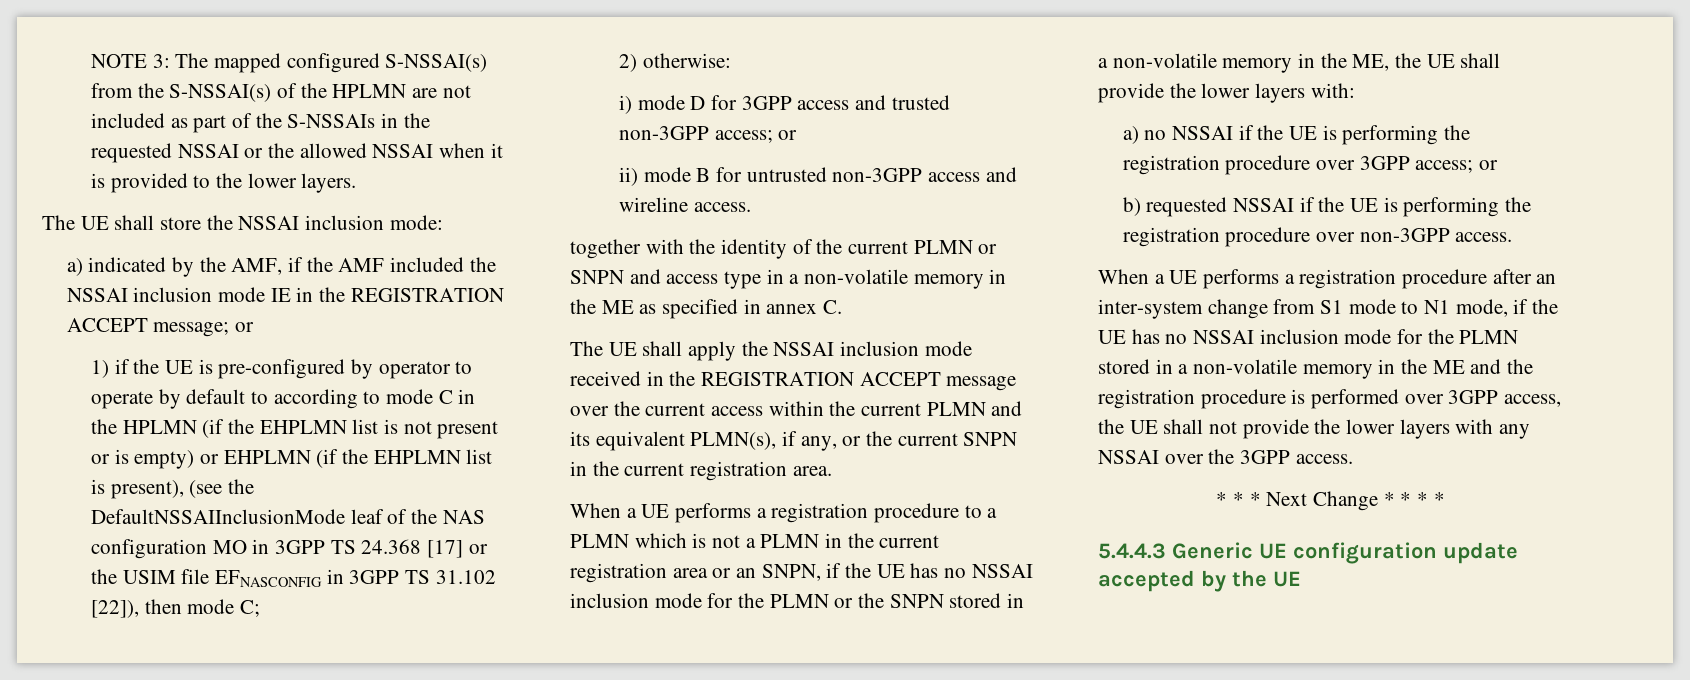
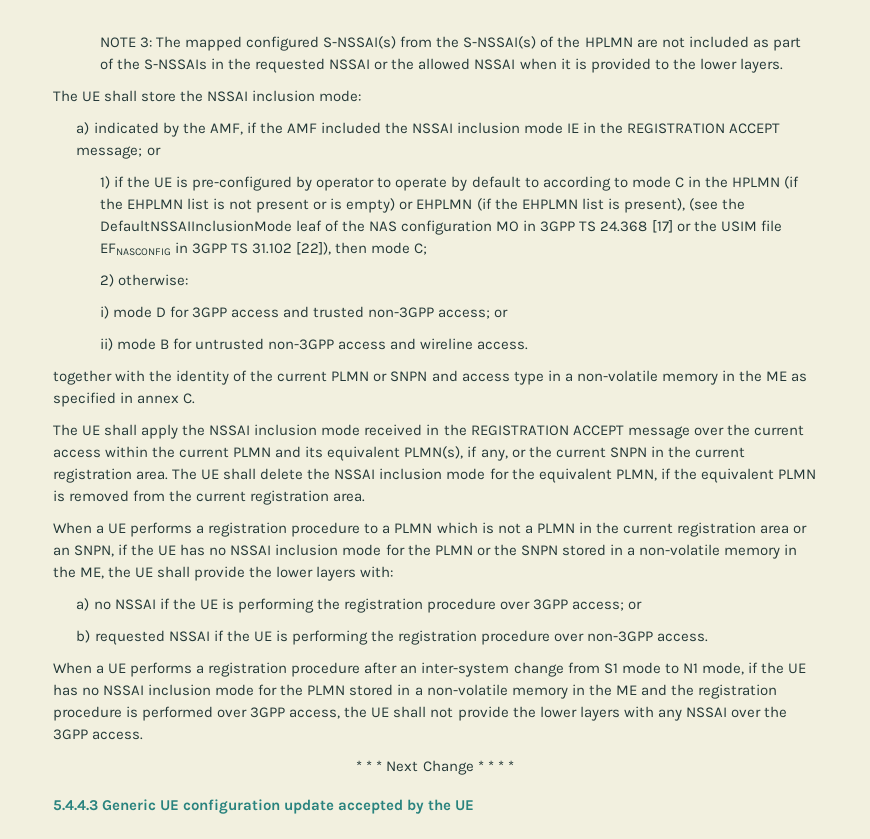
+ The UE shall delete the NSSAI inclusion mode for the equivalent PLMN, if the equivalent PLMN is removed from the current registration area.

